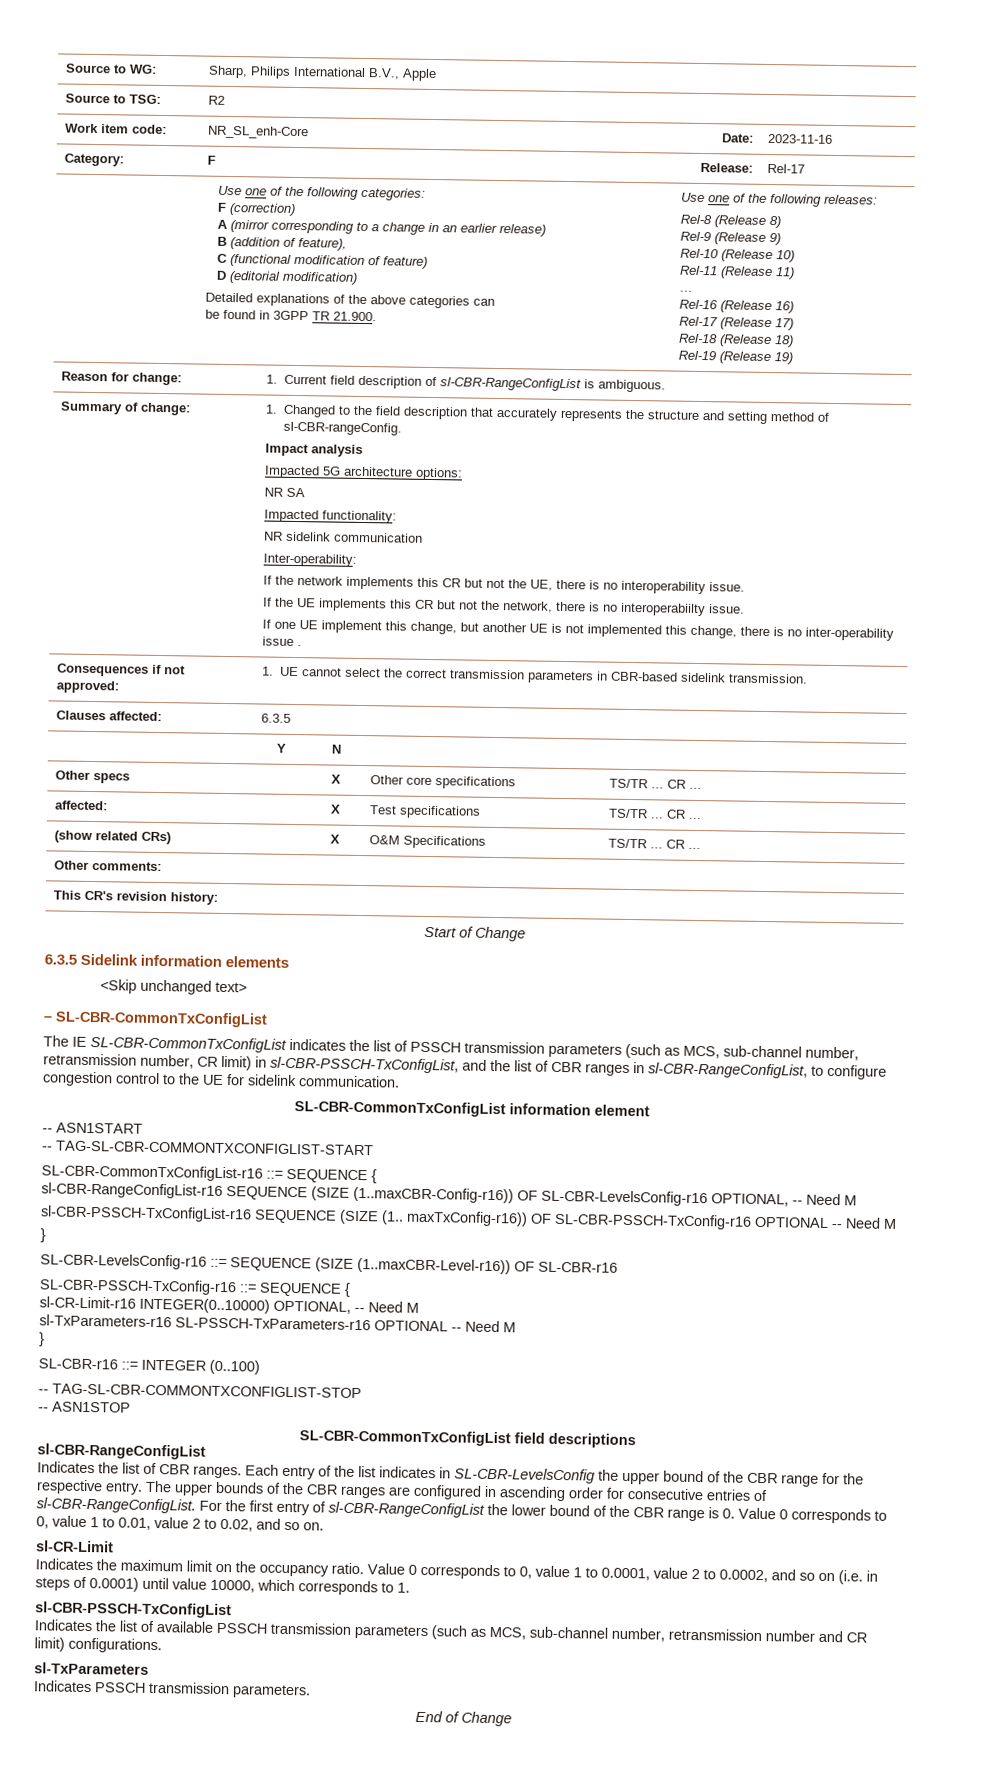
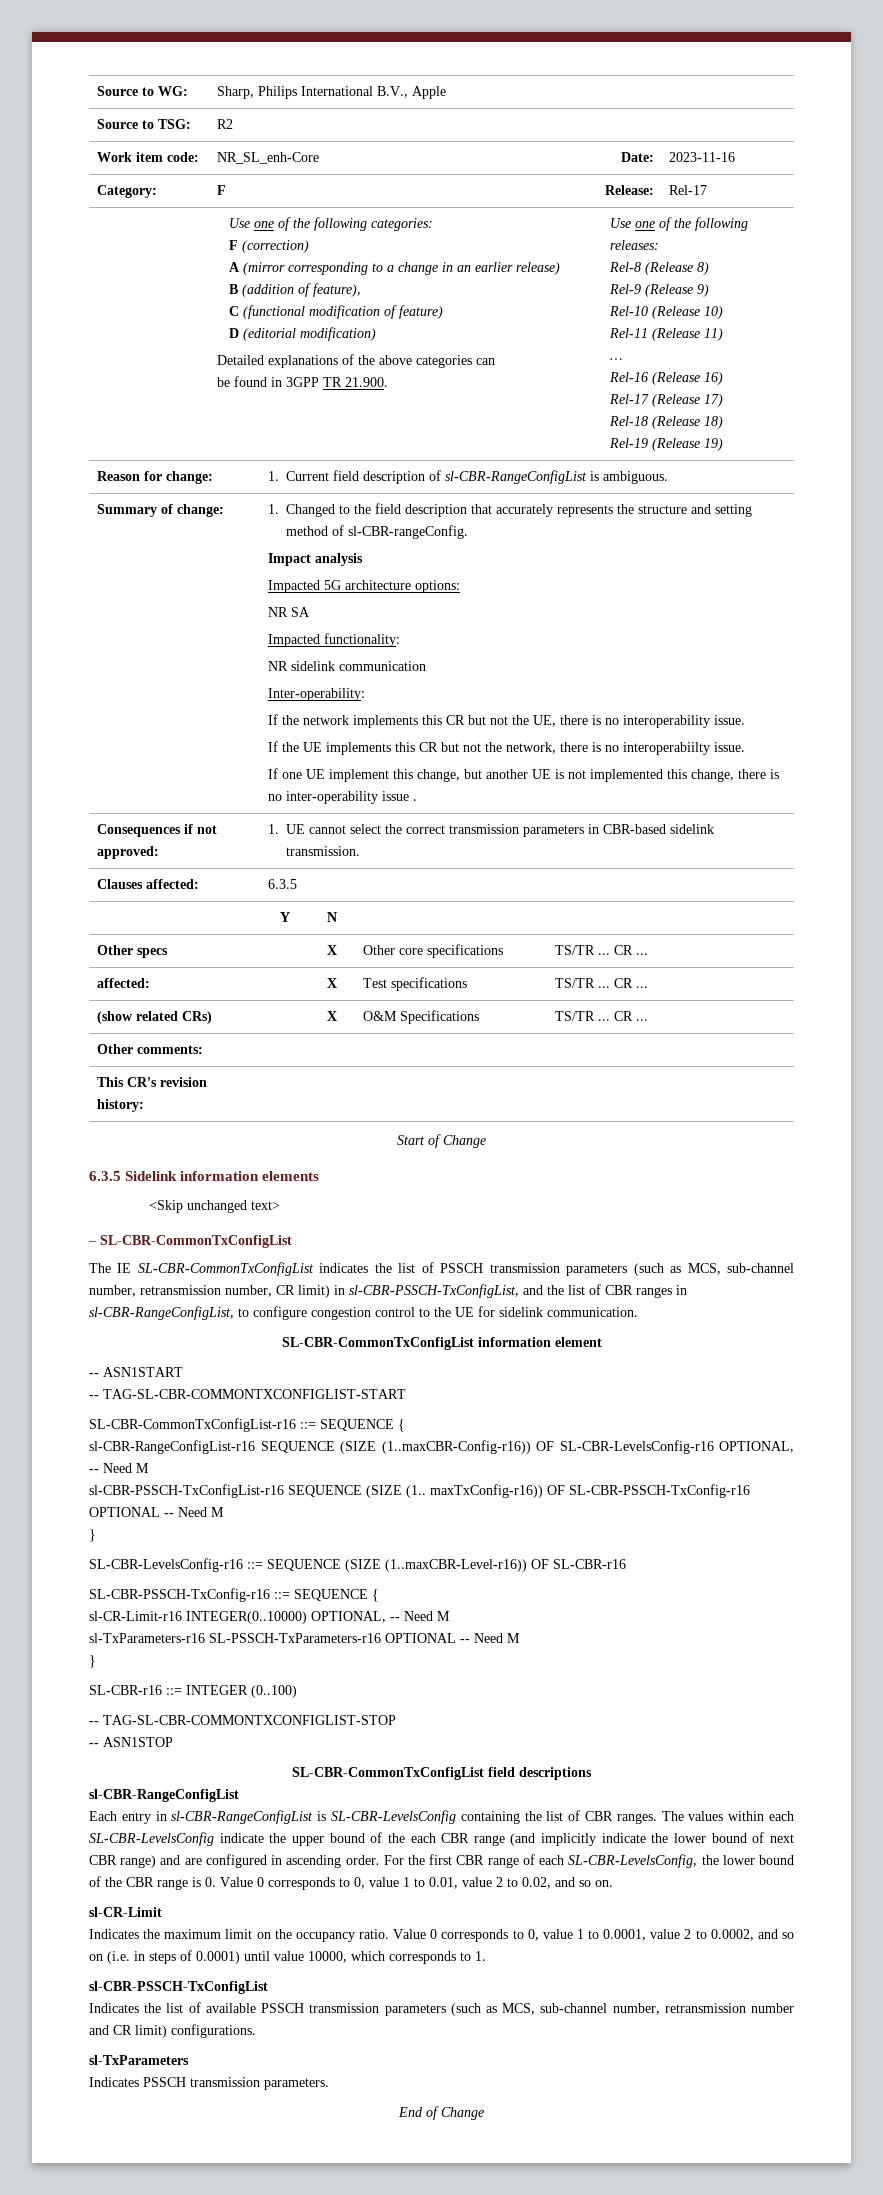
- Indicates the list of CBR ranges.
+ Each entry in sl-CBR-RangeConfigList is SL-CBR-LevelsConfig containing the list of CBR ranges.
- Each entry of the list indicates in SL-CBR-LevelsConfig the upper bound of the CBR range for the respective entry. The upper bounds of the CBR ranges are configured in ascending order for consecutive entries of sl-CBR-RangeConfigList. For the first entry of sl-CBR-RangeConfigList the lower bound of the CBR range is 0. Value 0 corresponds to 0, value 1 to 0.01, value 2 to 0.02, and so on.
+ The values within each SL-CBR-LevelsConfig indicate the upper bound of the each CBR range (and implicitly indicate the lower bound of next CBR range) and are configured in ascending order. For the first CBR range of each SL-CBR-LevelsConfig, the lower bound of the CBR range is 0. Value 0 corresponds to 0, value 1 to 0.01, value 2 to 0.02, and so on.

